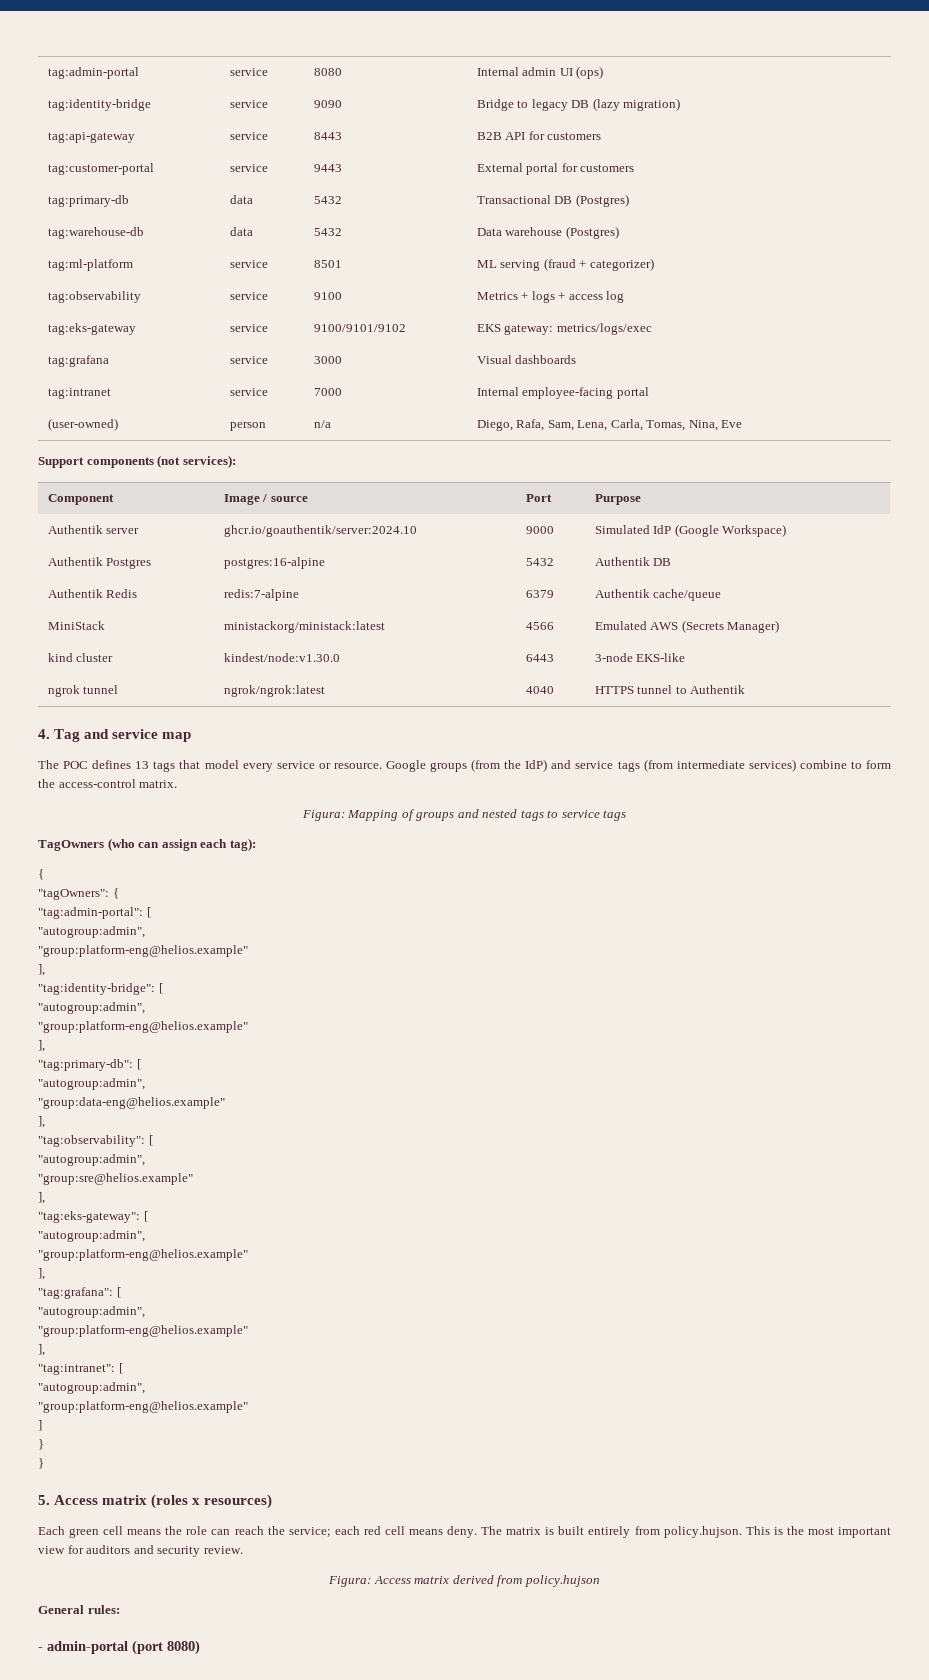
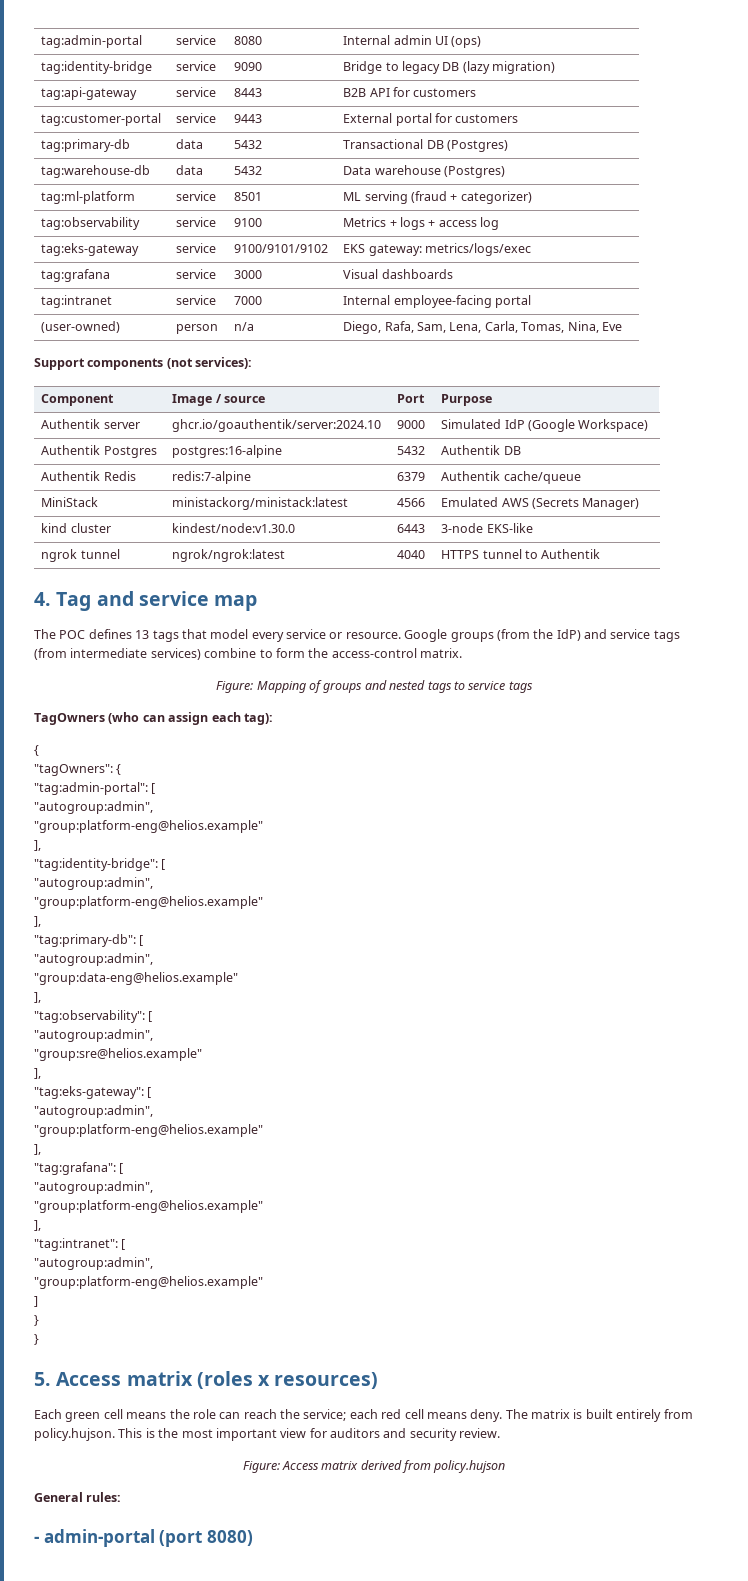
- Figura: Mapping of groups and nested tags to service tags
+ Figure: Mapping of groups and nested tags to service tags
- Figura: Access matrix derived from policy.hujson
+ Figure: Access matrix derived from policy.hujson

